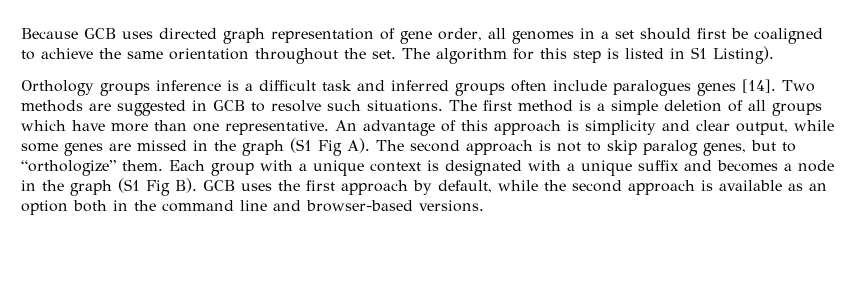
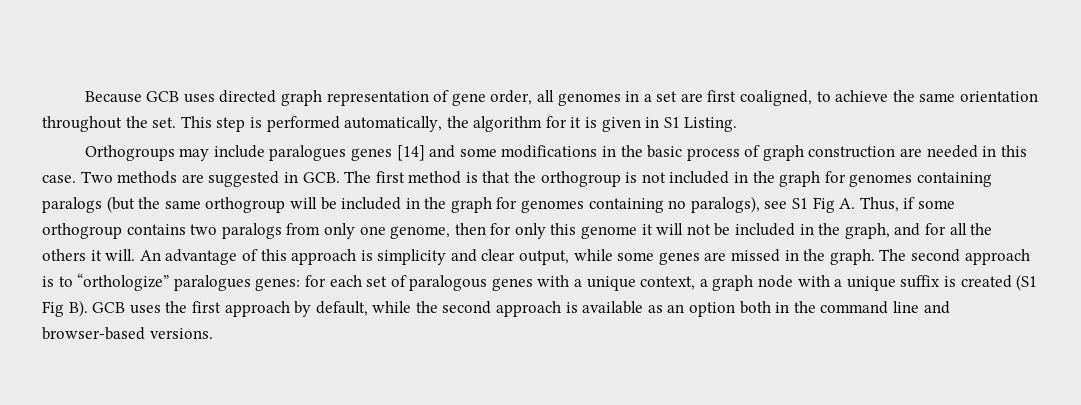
- Because GCB uses directed graph representation of gene order, all genomes in a set should first be coaligned to achieve the same orientation throughout the set.
+ Because GCB uses directed graph representation of gene order, all genomes in a set are first coaligned, to achieve the same orientation throughout the set.
- The algorithm for this step is listed in S1 Listing).
- Orthology groups inference is a difficult task and inferred groups often include paralogues genes [14].
+ This step is performed automatically, the algorithm for it is given in S1 Listing.
+ Orthogroups may include paralogues genes [14] and some modifications in the basic process of graph construction are needed in this case.
- Two methods are suggested in GCB to resolve such situations. The first method is a simple deletion of all groups which have more than one representative.
+ Two methods are suggested in GCB. The first method is that the orthogroup is not included in the graph for genomes containing paralogs (but the same orthogroup will be included in the graph for genomes containing no paralogs), see S1 Fig A. Thus, if some orthogroup contains two paralogs from only one genome, then for only this genome it will not be included in the graph, and for all the others it will.
- An advantage of this approach is simplicity and clear output, while some genes are missed in the graph (S1 Fig A). The second approach is not to skip paralog genes, but to “orthologize” them. Each group with a unique context is designated with a unique suffix and becomes a node in the graph (S1 Fig B). GCB uses the first approach by default, while the second approach is available as an option both in the command line and browser-based versions.
+ An advantage of this approach is simplicity and clear output, while some genes are missed in the graph. The second approach is to “orthologize” paralogues genes: for each set of paralogous genes with a unique context, a graph node with a unique suffix is created (S1 Fig B). GCB uses the first approach by default, while the second approach is available as an option both in the command line and browser-based versions.

